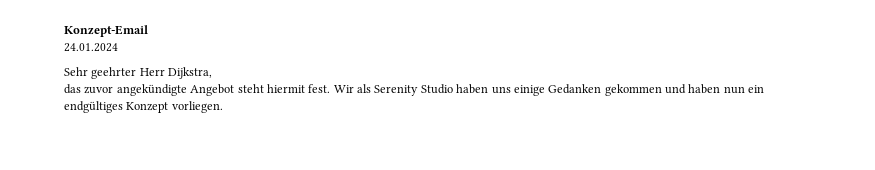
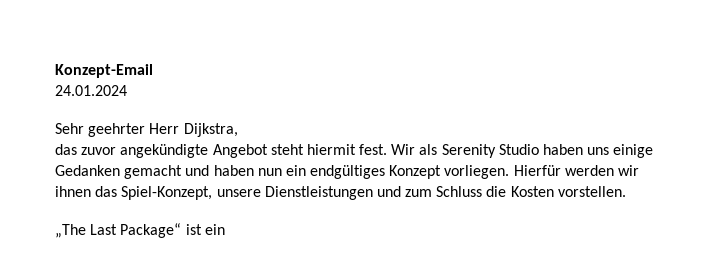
- Wir als Serenity Studio haben uns einige Gedanken gekommen und haben nun ein endgültiges Konzept vorliegen.
+ Wir als Serenity Studio haben uns einige Gedanken gemacht und haben nun ein endgültiges Konzept vorliegen.
+ Hierfür werden wir ihnen das Spiel-Konzept, unsere Dienstleistungen und zum Schluss die Kosten vorstellen.
+ „The Last Package“ ist ein

